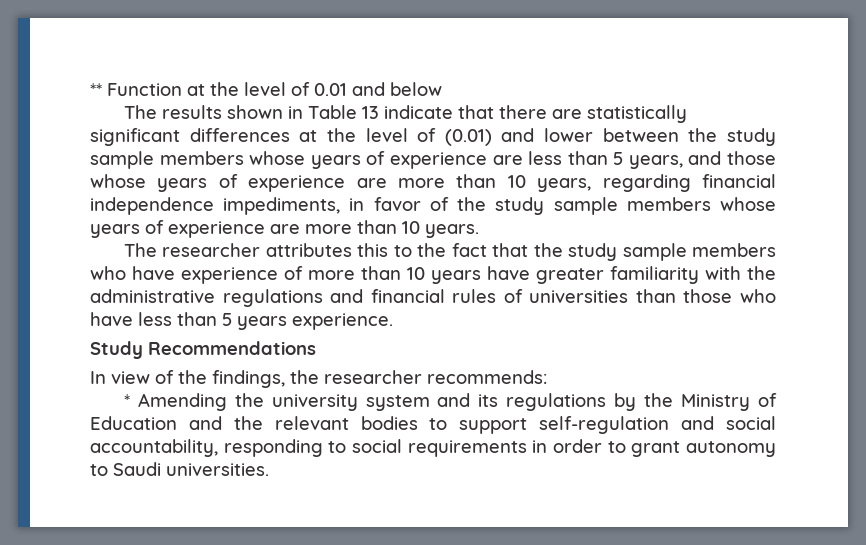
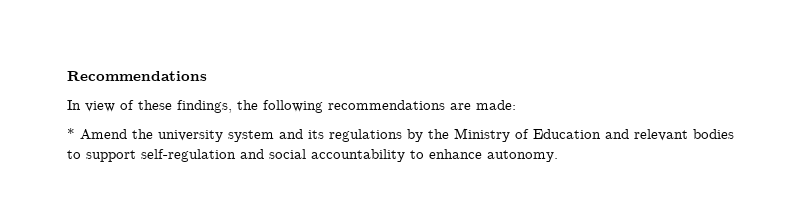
- ** Function at the level of 0.01 and below
- The results shown in Table 13 indicate that there are statistically significant differences at the level of (0.01) and lower between the study sample members whose years of experience are less than 5 years, and those whose years of experience are more than 10 years, regarding financial independence impediments, in favor of the study sample members whose years of experience are more than 10 years.
- The researcher attributes this to the fact that the study sample members who have experience of more than 10 years have greater familiarity with the administrative regulations and financial rules of universities than those who have less than 5 years experience.
- Study Recommendations
+ Recommendations
- In view of the findings, the researcher recommends:
+ In view of these findings, the following recommendations are made:
- * Amending the university system and its regulations by the Ministry of Education and the relevant bodies to support self-regulation and social accountability, responding to social requirements in order to grant autonomy to Saudi universities.
+ * Amend the university system and its regulations by the Ministry of Education and relevant bodies to support self-regulation and social accountability to enhance autonomy.

